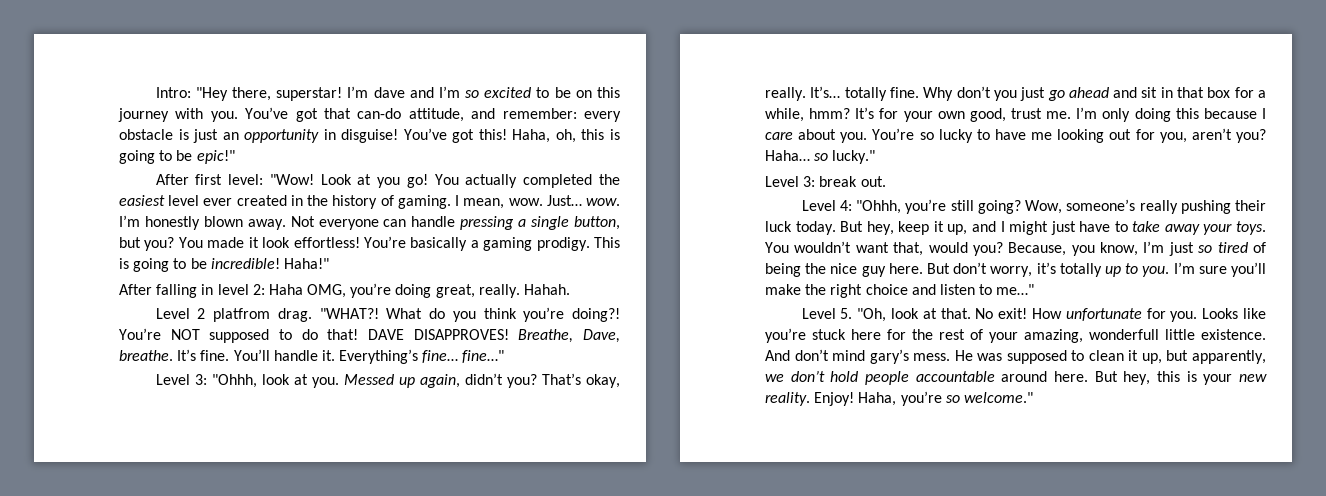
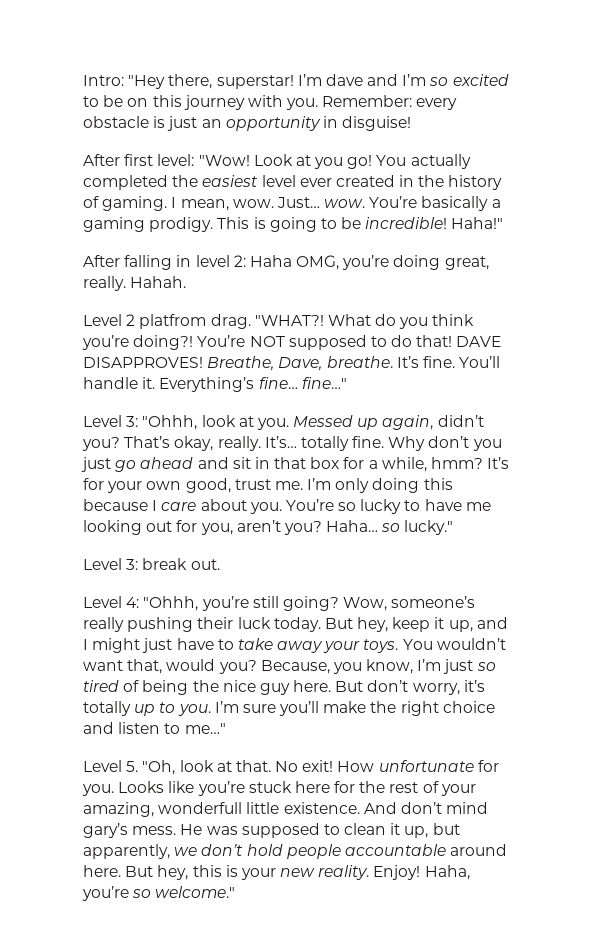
- You’ve got that can-do attitude, and remember: every obstacle is just an opportunity in disguise! You’ve got this! Haha, oh, this is going to be epic!"
+ Remember: every obstacle is just an opportunity in disguise!
- I’m honestly blown away. Not everyone can handle pressing a single button, but you? You made it look effortless!

